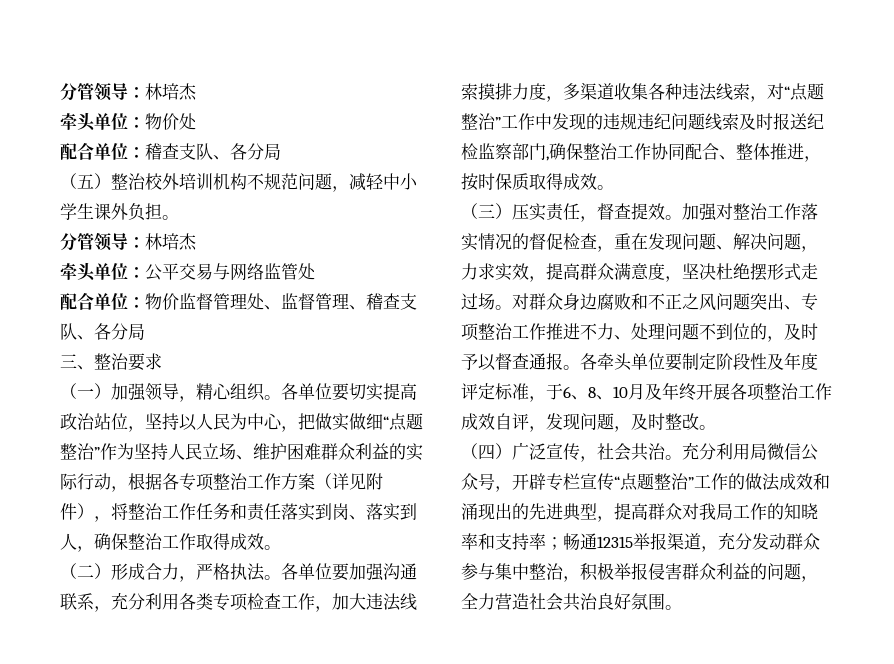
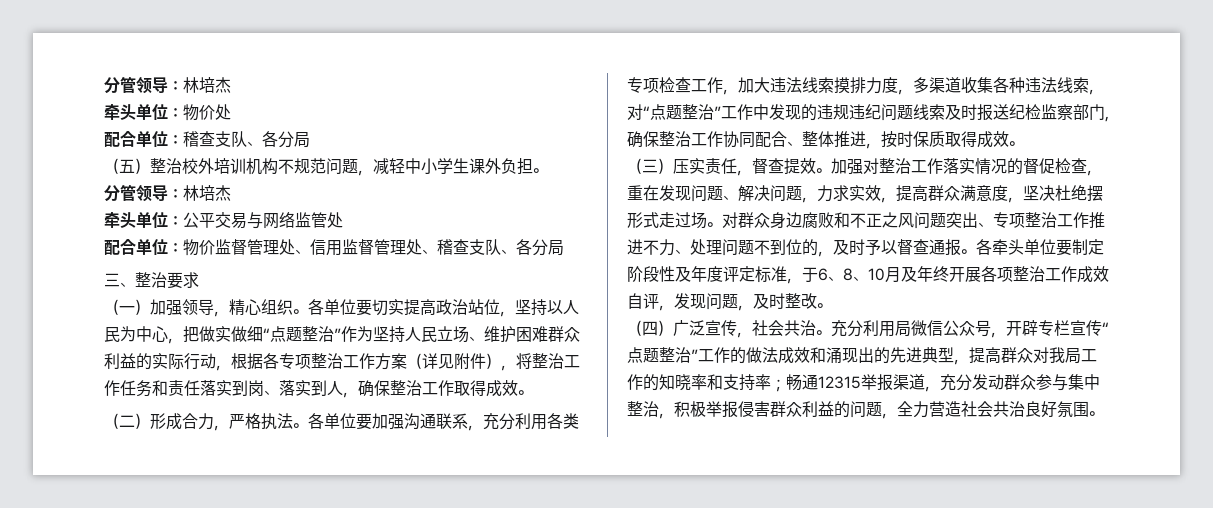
- 配合单位：物价监督管理处、监督管理、稽查支队、各分局
+ 配合单位：物价监督管理处、信用监督管理处、稽查支队、各分局

